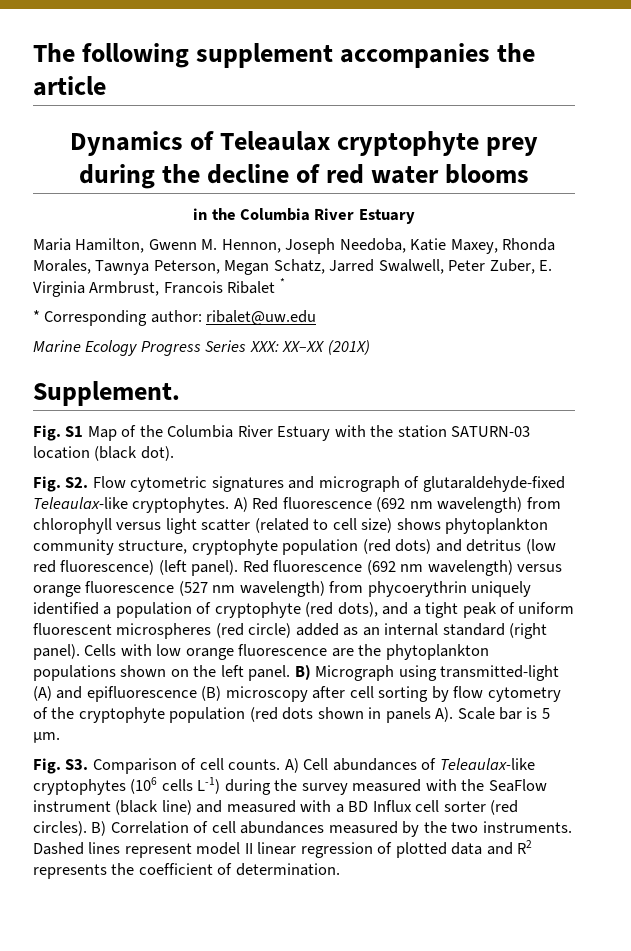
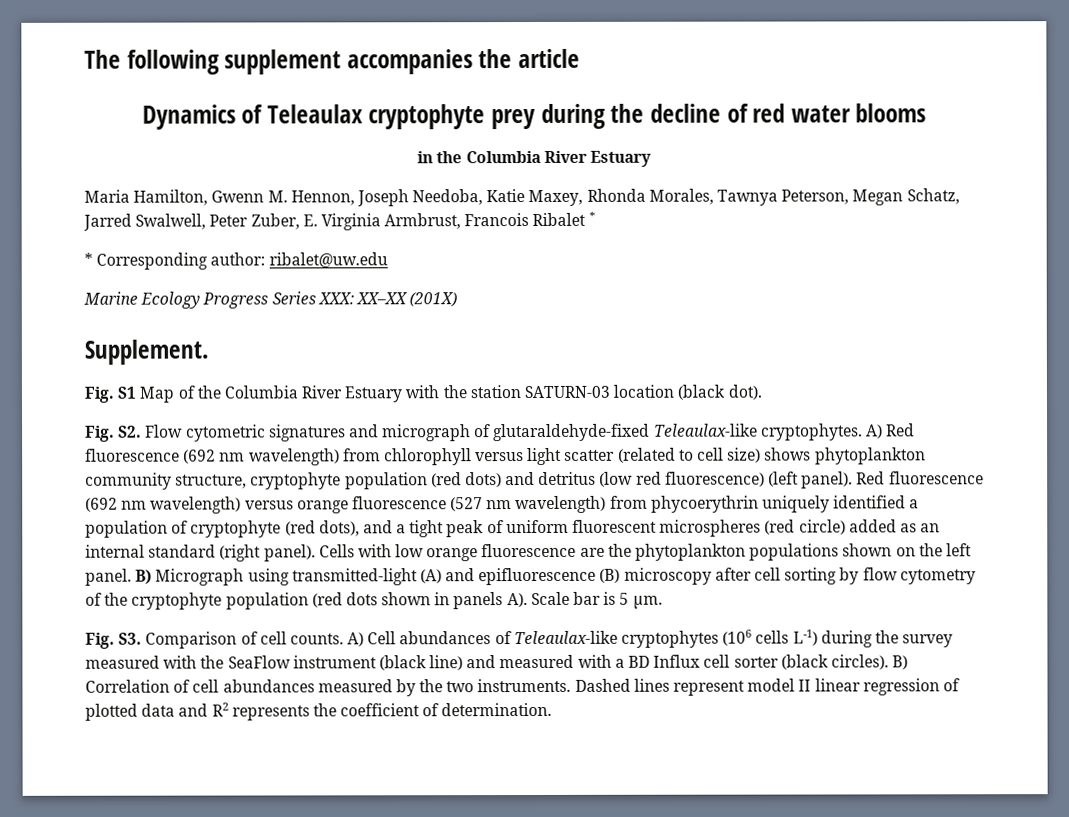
- A) Cell abundances of Teleaulax-like cryptophytes (106 cells L-1) during the survey measured with the SeaFlow instrument (black line) and measured with a BD Influx cell sorter (red circles).
+ A) Cell abundances of Teleaulax-like cryptophytes (106 cells L-1) during the survey measured with the SeaFlow instrument (black line) and measured with a BD Influx cell sorter (black circles).

